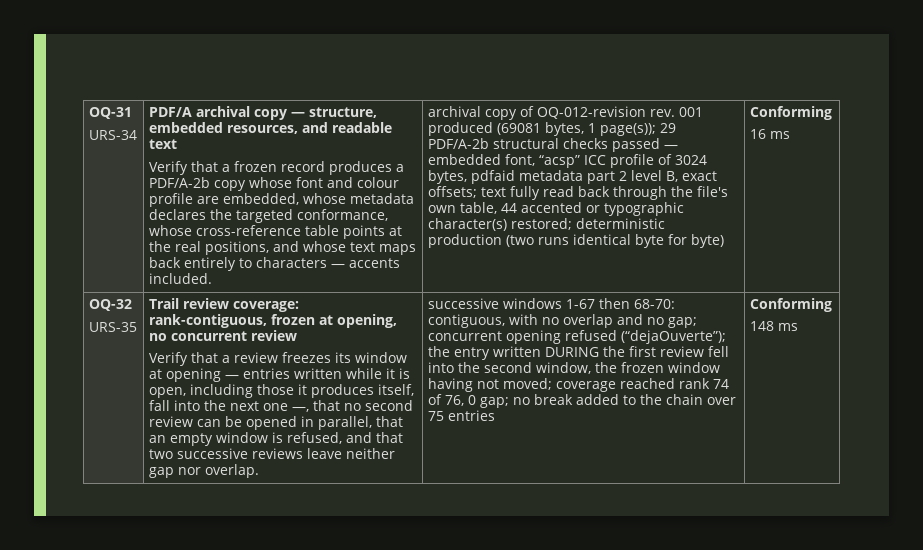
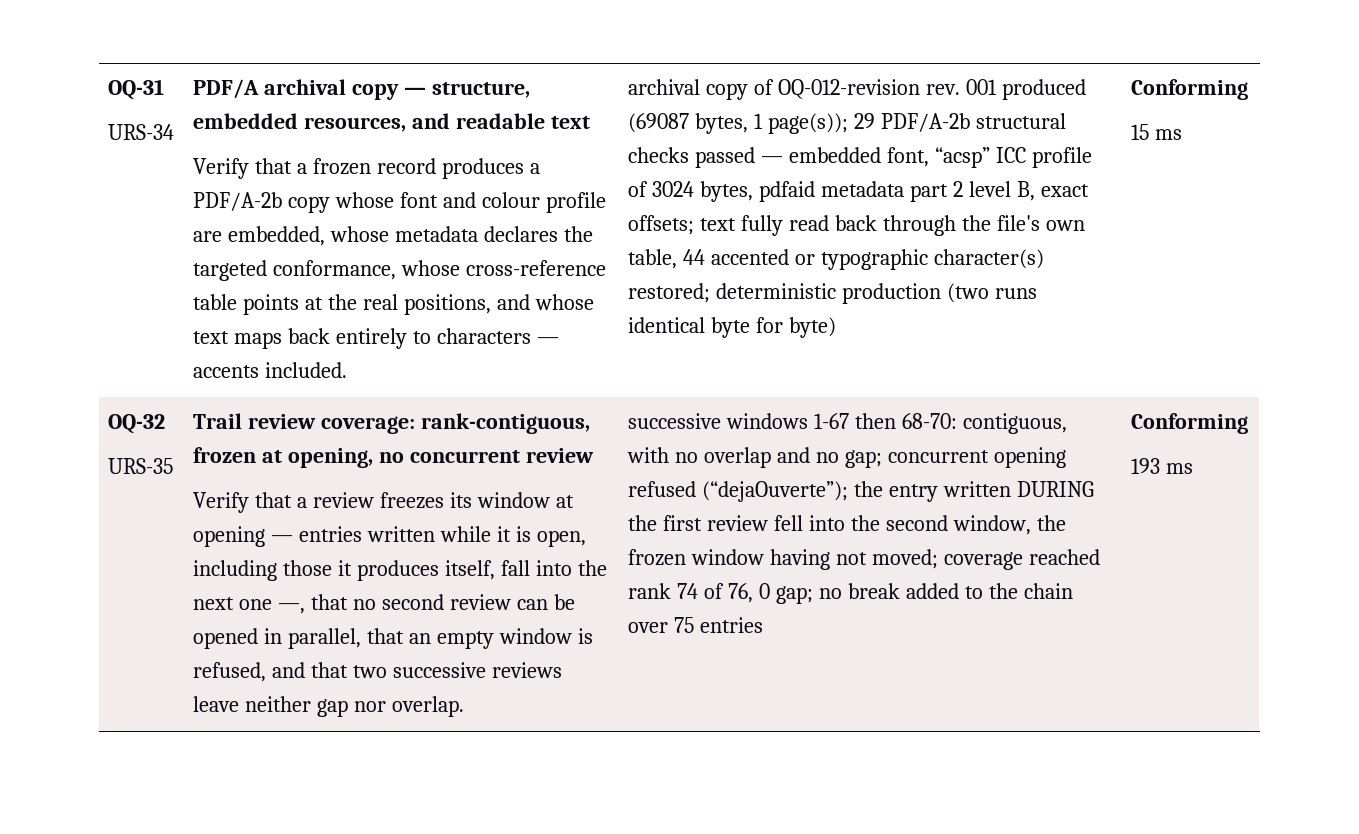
- 001 produced (69081 bytes, 1 page(s)); 29 PDF/A-2b structural checks passed — embedded font, “acsp” ICC profile of 3024 bytes, pdfaid metadata part 2 level B, exact offsets; text fully read back through the file's own table, 44 accented or typographic character(s) restored; deterministic production (two runs identical byte for byte)
+ 001 produced (69087 bytes, 1 page(s)); 29 PDF/A-2b structural checks passed — embedded font, “acsp” ICC profile of 3024 bytes, pdfaid metadata part 2 level B, exact offsets; text fully read back through the file's own table, 44 accented or typographic character(s) restored; deterministic production (two runs identical byte for byte)
- 16 ms
+ 15 ms
- 148 ms
+ 193 ms

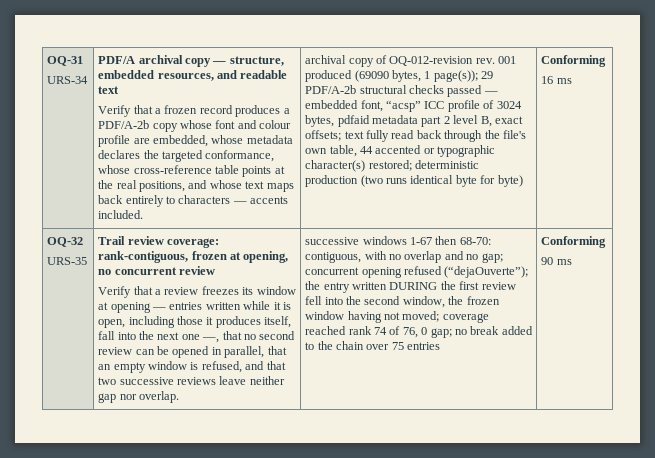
- 001 produced (69087 bytes, 1 page(s)); 29 PDF/A-2b structural checks passed — embedded font, “acsp” ICC profile of 3024 bytes, pdfaid metadata part 2 level B, exact offsets; text fully read back through the file's own table, 44 accented or typographic character(s) restored; deterministic production (two runs identical byte for byte)
+ 001 produced (69090 bytes, 1 page(s)); 29 PDF/A-2b structural checks passed — embedded font, “acsp” ICC profile of 3024 bytes, pdfaid metadata part 2 level B, exact offsets; text fully read back through the file's own table, 44 accented or typographic character(s) restored; deterministic production (two runs identical byte for byte)
- 15 ms
+ 16 ms
- 193 ms
+ 90 ms

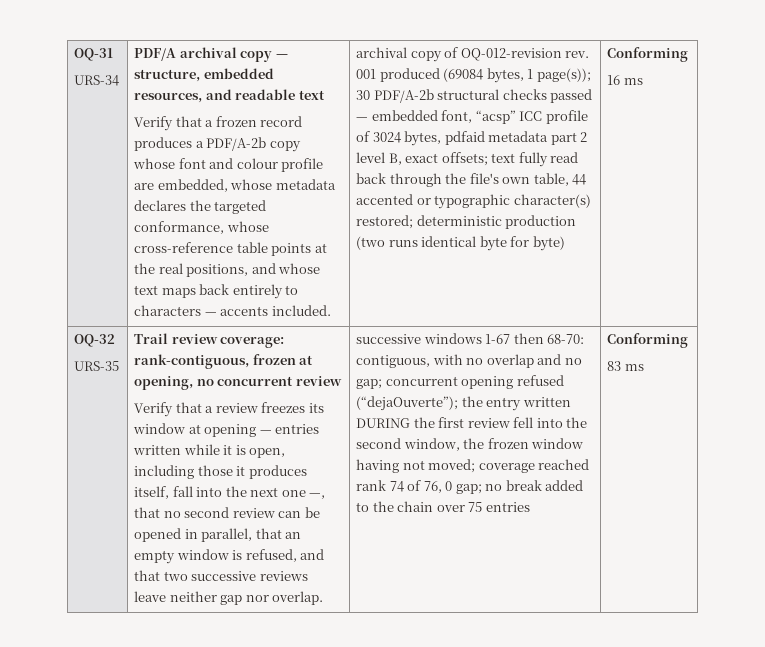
- 001 produced (69090 bytes, 1 page(s)); 29 PDF/A-2b structural checks passed — embedded font, “acsp” ICC profile of 3024 bytes, pdfaid metadata part 2 level B, exact offsets; text fully read back through the file's own table, 44 accented or typographic character(s) restored; deterministic production (two runs identical byte for byte)
+ 001 produced (69084 bytes, 1 page(s)); 30 PDF/A-2b structural checks passed — embedded font, “acsp” ICC profile of 3024 bytes, pdfaid metadata part 2 level B, exact offsets; text fully read back through the file's own table, 44 accented or typographic character(s) restored; deterministic production (two runs identical byte for byte)
- 90 ms
+ 83 ms

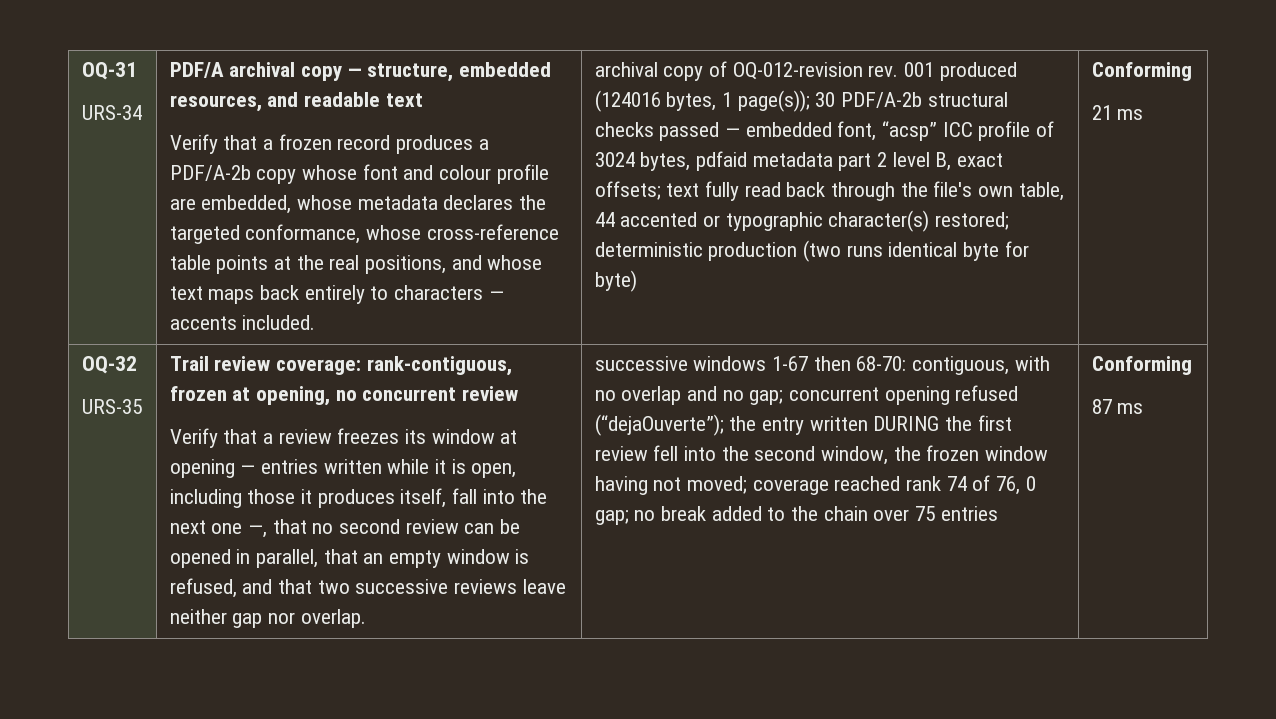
- 001 produced (69084 bytes, 1 page(s)); 30 PDF/A-2b structural checks passed — embedded font, “acsp” ICC profile of 3024 bytes, pdfaid metadata part 2 level B, exact offsets; text fully read back through the file's own table, 44 accented or typographic character(s) restored; deterministic production (two runs identical byte for byte)
+ 001 produced (124016 bytes, 1 page(s)); 30 PDF/A-2b structural checks passed — embedded font, “acsp” ICC profile of 3024 bytes, pdfaid metadata part 2 level B, exact offsets; text fully read back through the file's own table, 44 accented or typographic character(s) restored; deterministic production (two runs identical byte for byte)
- 16 ms
+ 21 ms
- 83 ms
+ 87 ms

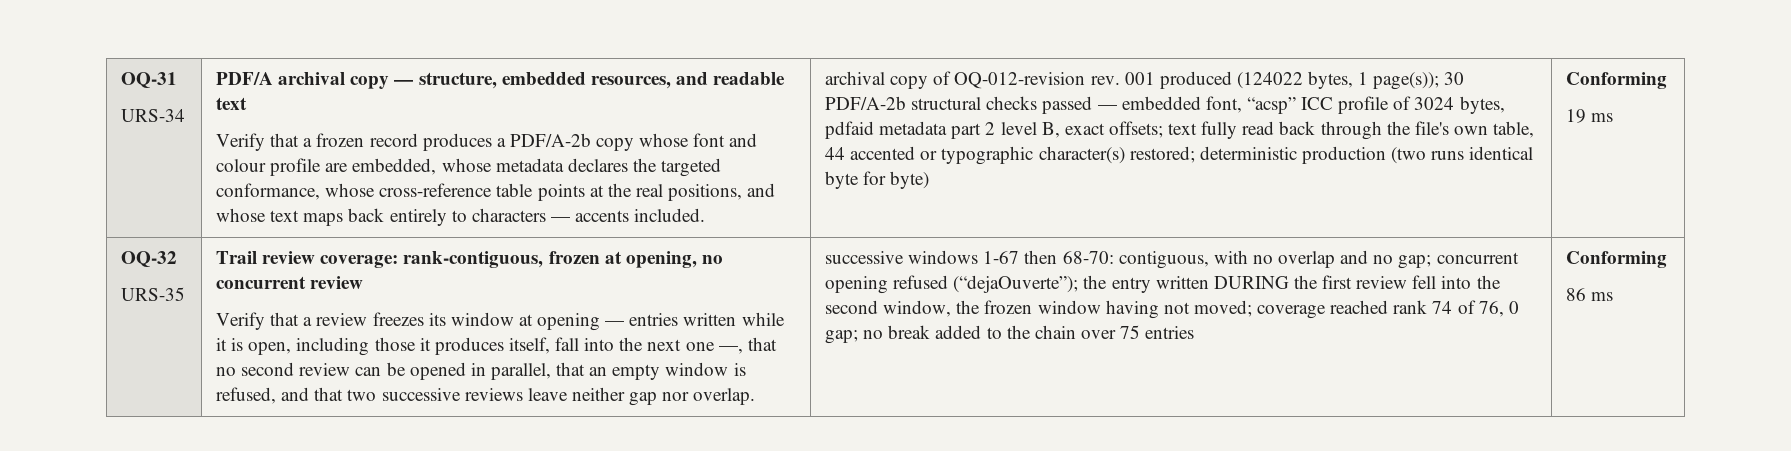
- 001 produced (124016 bytes, 1 page(s)); 30 PDF/A-2b structural checks passed — embedded font, “acsp” ICC profile of 3024 bytes, pdfaid metadata part 2 level B, exact offsets; text fully read back through the file's own table, 44 accented or typographic character(s) restored; deterministic production (two runs identical byte for byte)
+ 001 produced (124022 bytes, 1 page(s)); 30 PDF/A-2b structural checks passed — embedded font, “acsp” ICC profile of 3024 bytes, pdfaid metadata part 2 level B, exact offsets; text fully read back through the file's own table, 44 accented or typographic character(s) restored; deterministic production (two runs identical byte for byte)
- 21 ms
+ 19 ms
- 87 ms
+ 86 ms

